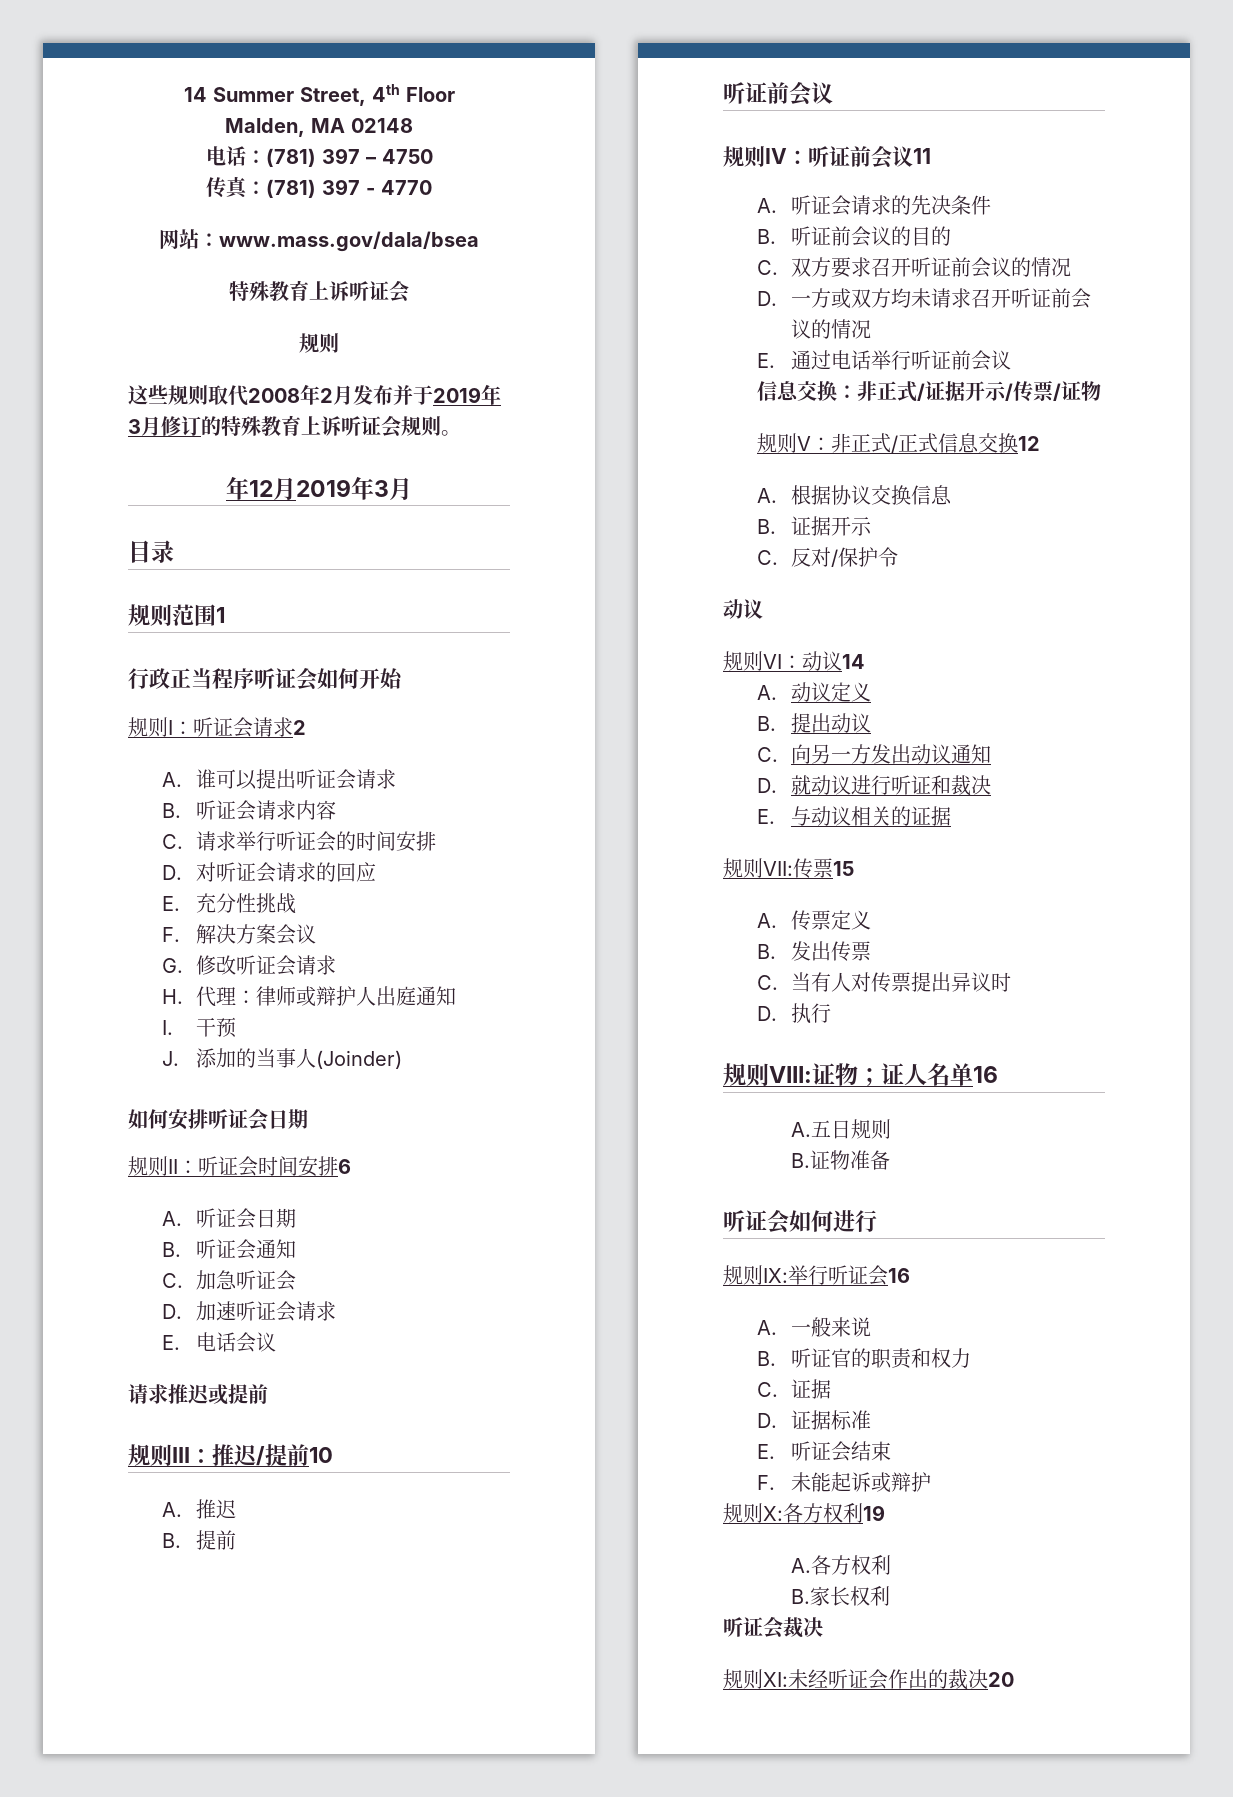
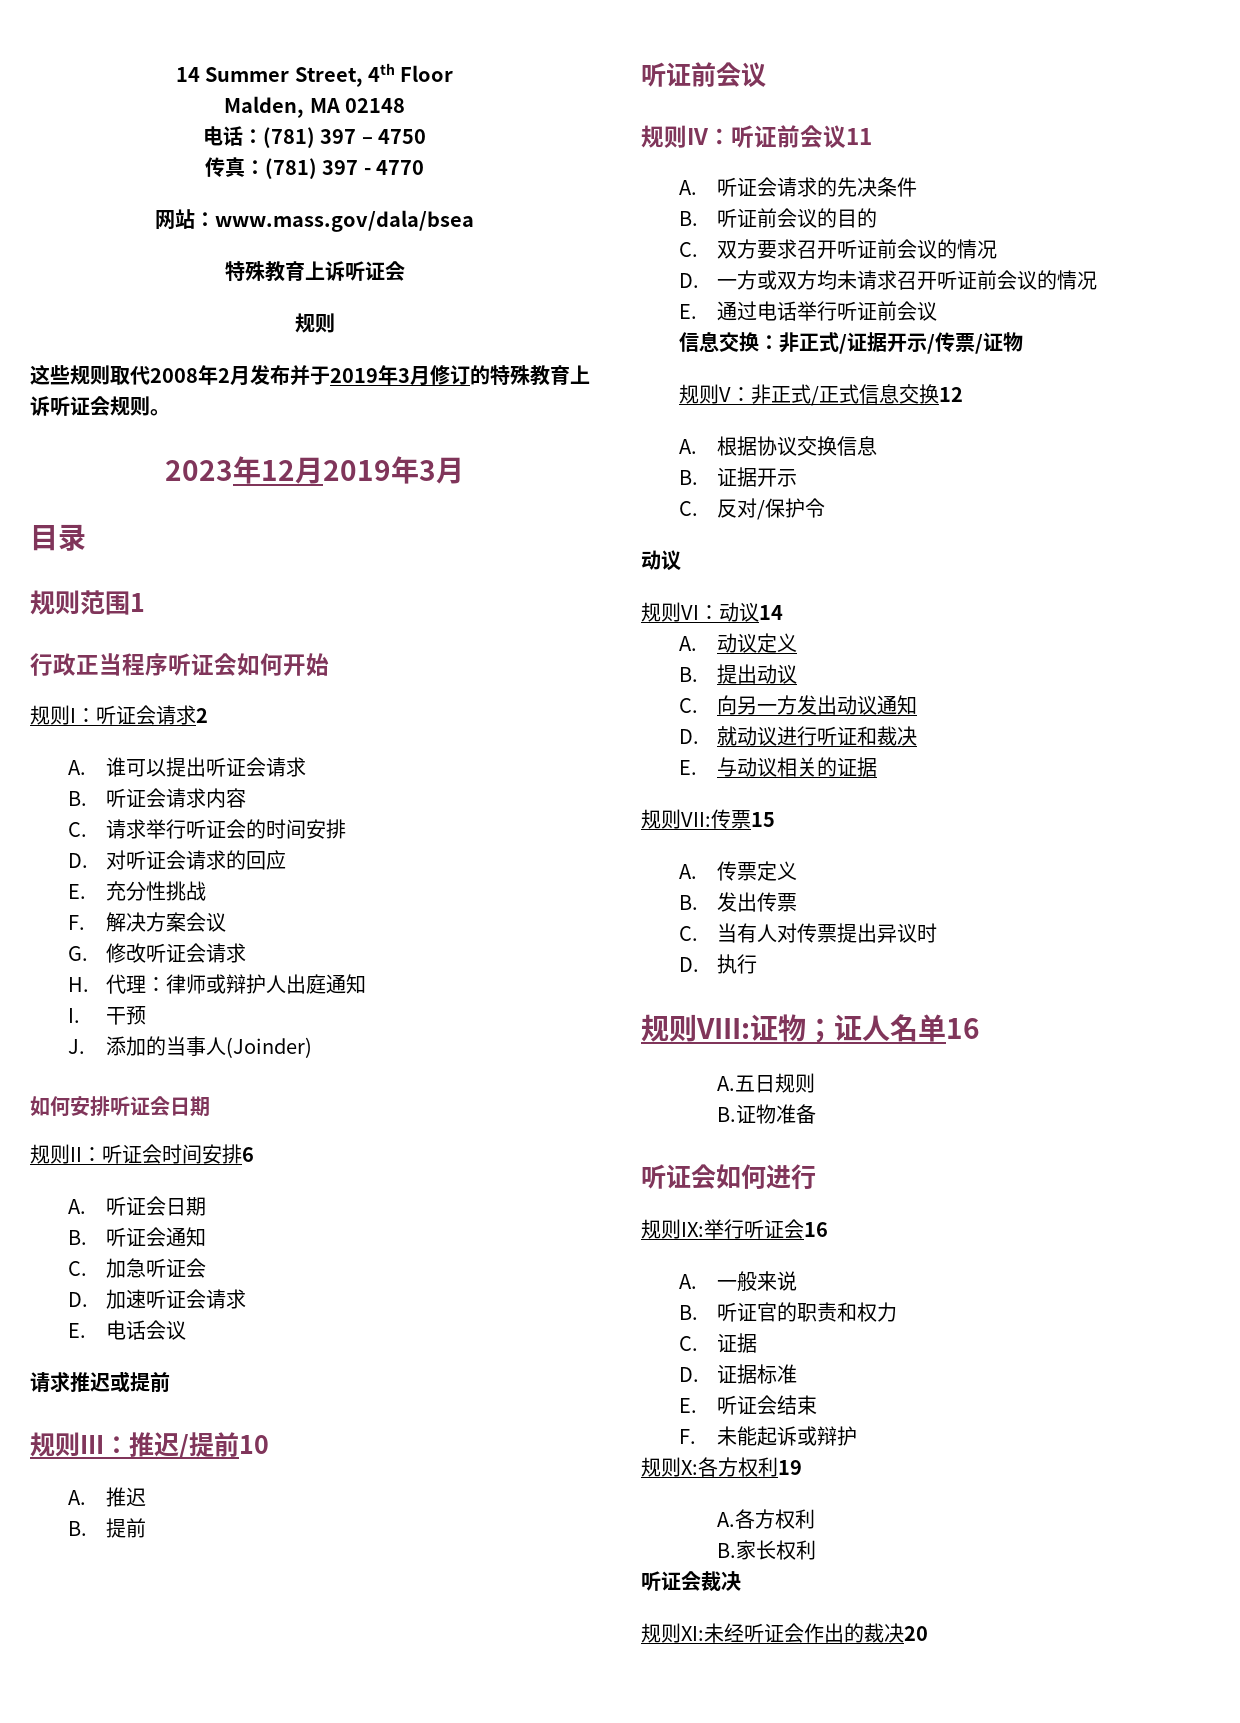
- 年12月2019年3月
+ 2023年12月2019年3月

